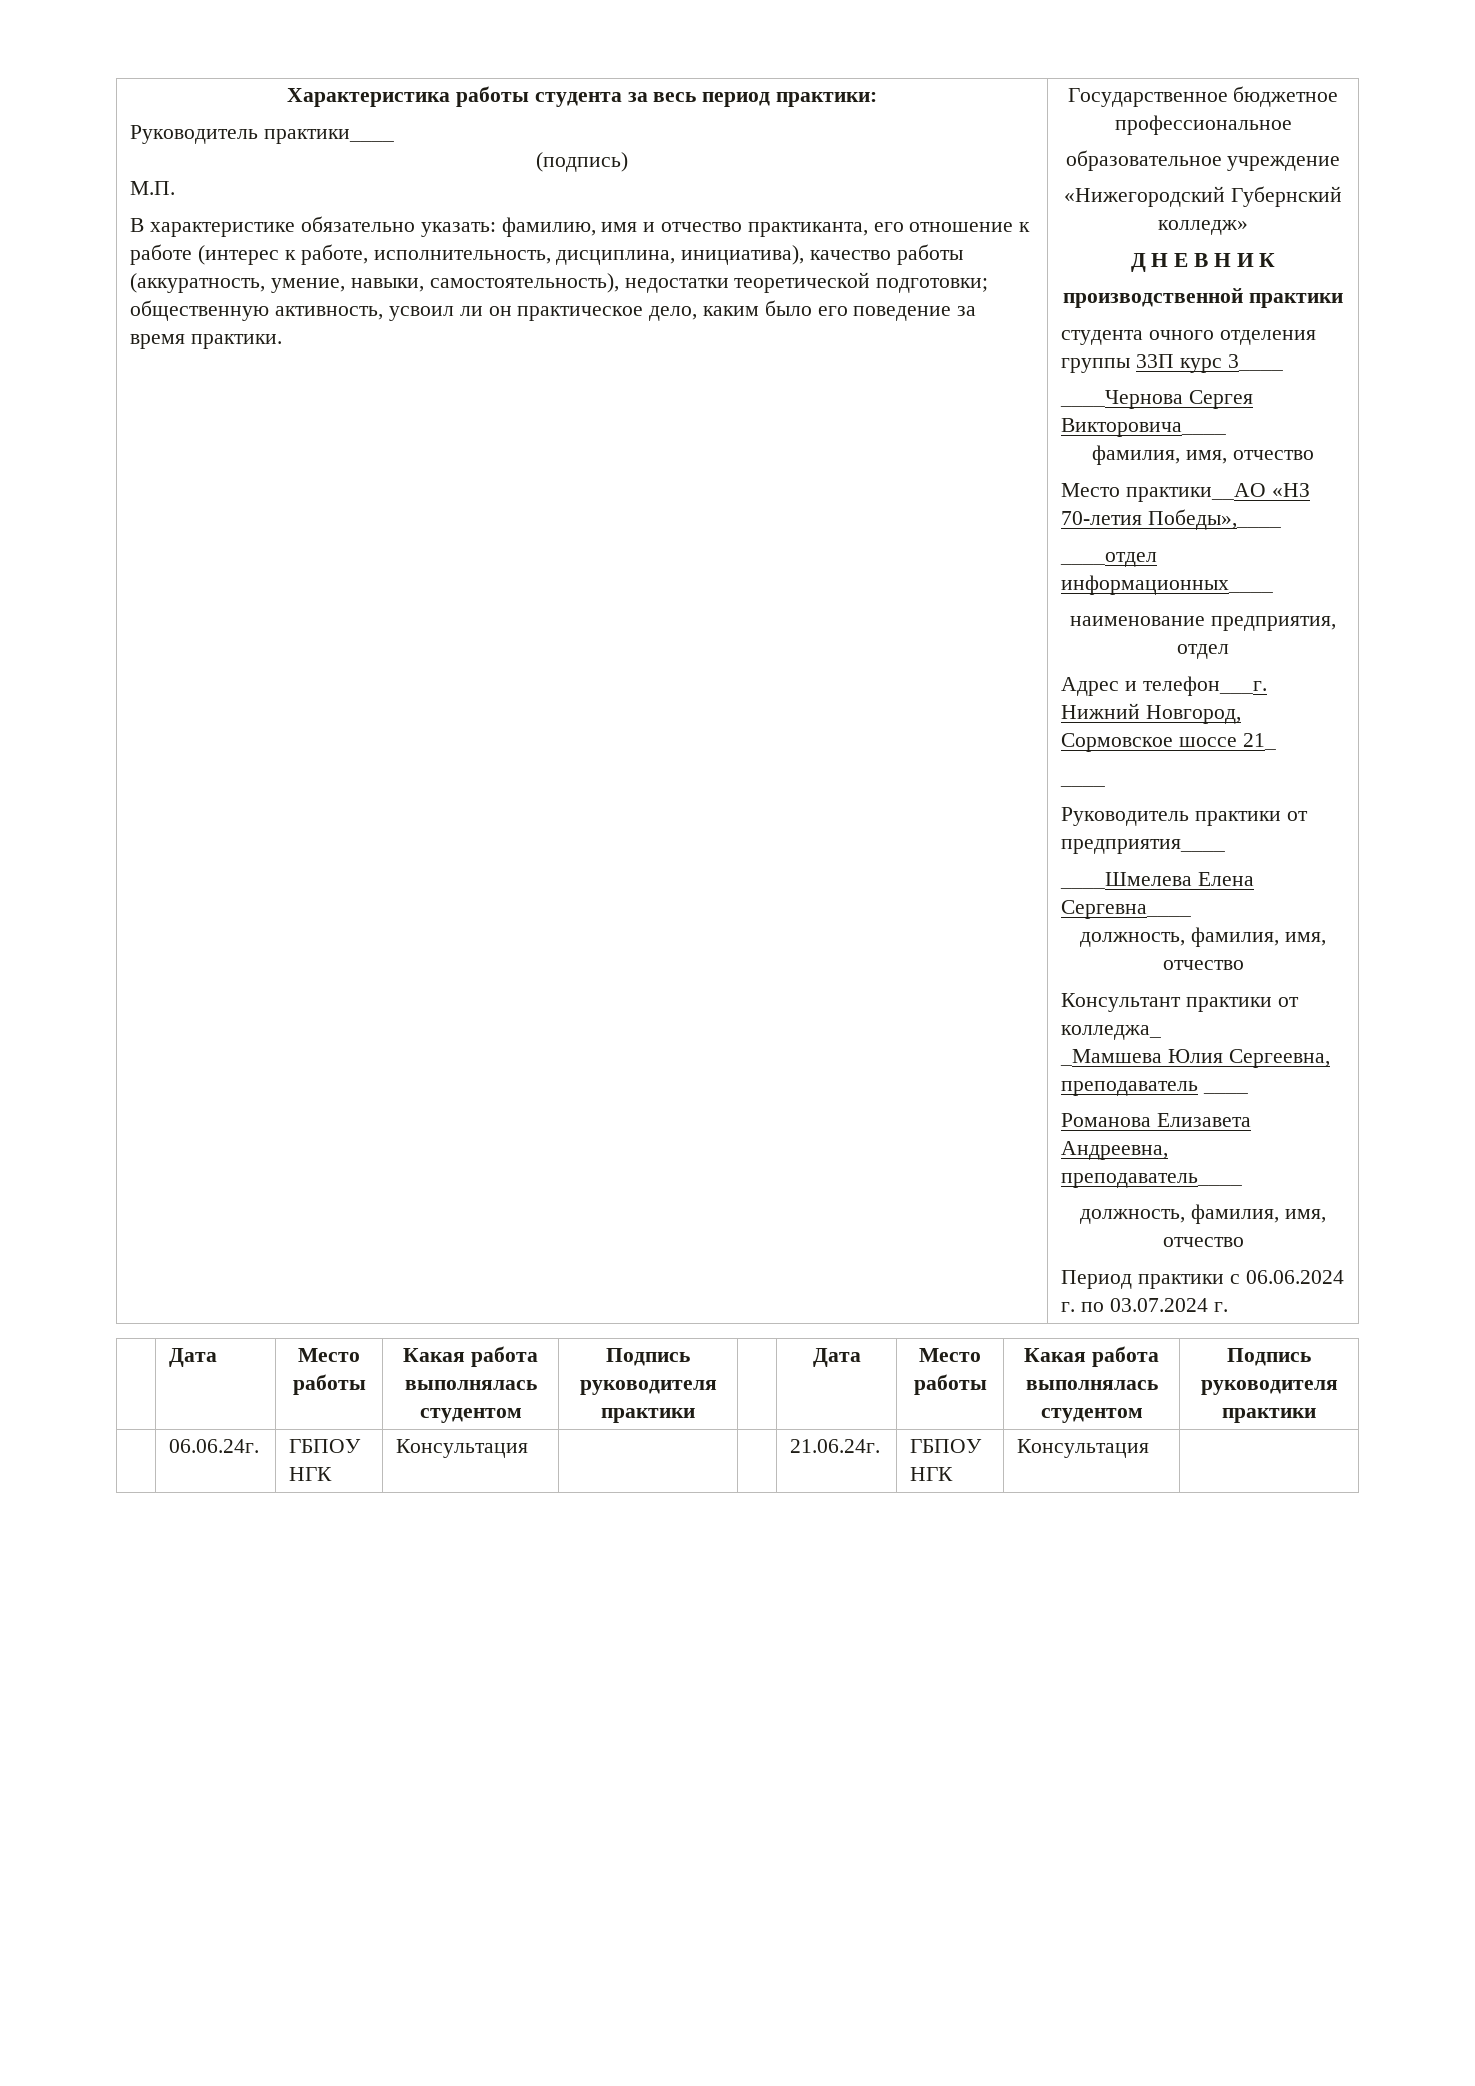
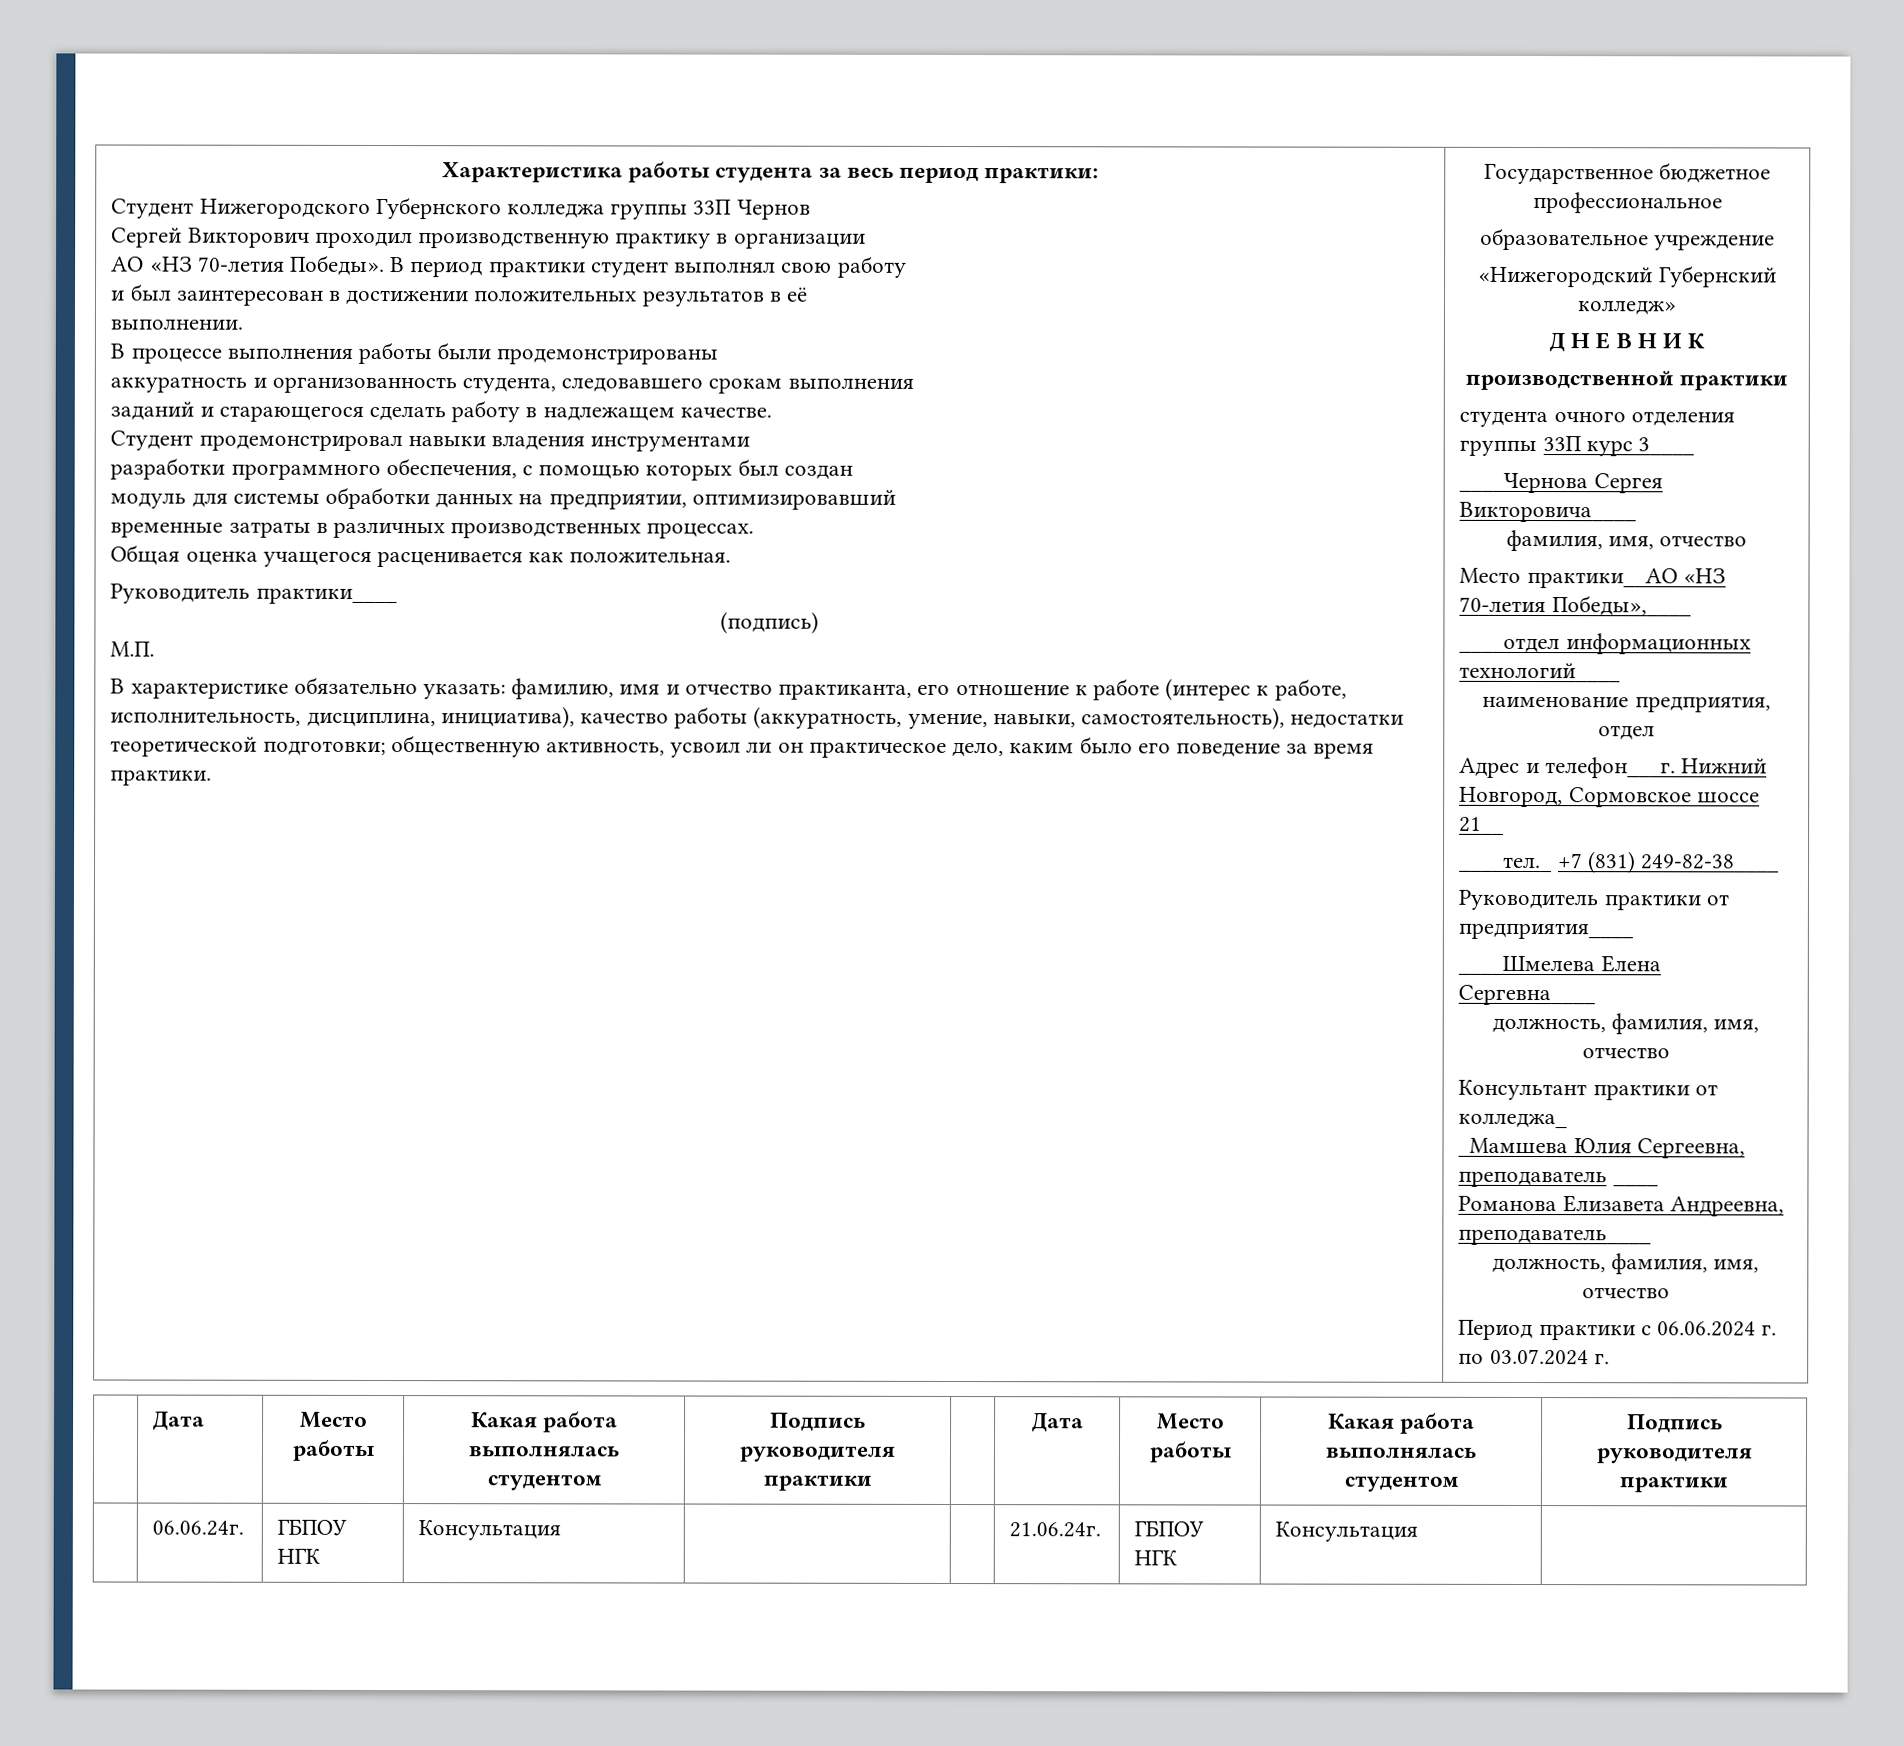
+ Студент Нижегородского Губернского колледжа группы 33П Чернов
+ Сергей Викторович проходил производственную практику в организации
+ АО «НЗ 70-летия Победы». В период практики студент выполнял свою работу
+ и был заинтересован в достижении положительных результатов в её
+ выполнении.
+ В процессе выполнения работы были продемонстрированы
+ аккуратность и организованность студента, следовавшего срокам выполнения
+ заданий и старающегося сделать работу в надлежащем качестве.
+ Студент продемонстрировал навыки владения инструментами
+ разработки программного обеспечения, с помощью которых был создан
+ модуль для системы обработки данных на предприятии, оптимизировавший
+ временные затраты в различных производственных процессах.
+ Общая оценка учащегося расценивается как положительная.
- ____отдел информационных____
+ ____отдел информационных технологий____
- Нижний Новгород, Сормовское шоссе 21_
- ____
+ Нижний Новгород, Сормовское шоссе 21__
+ ____тел._ +7 (831) 249-82-38____

